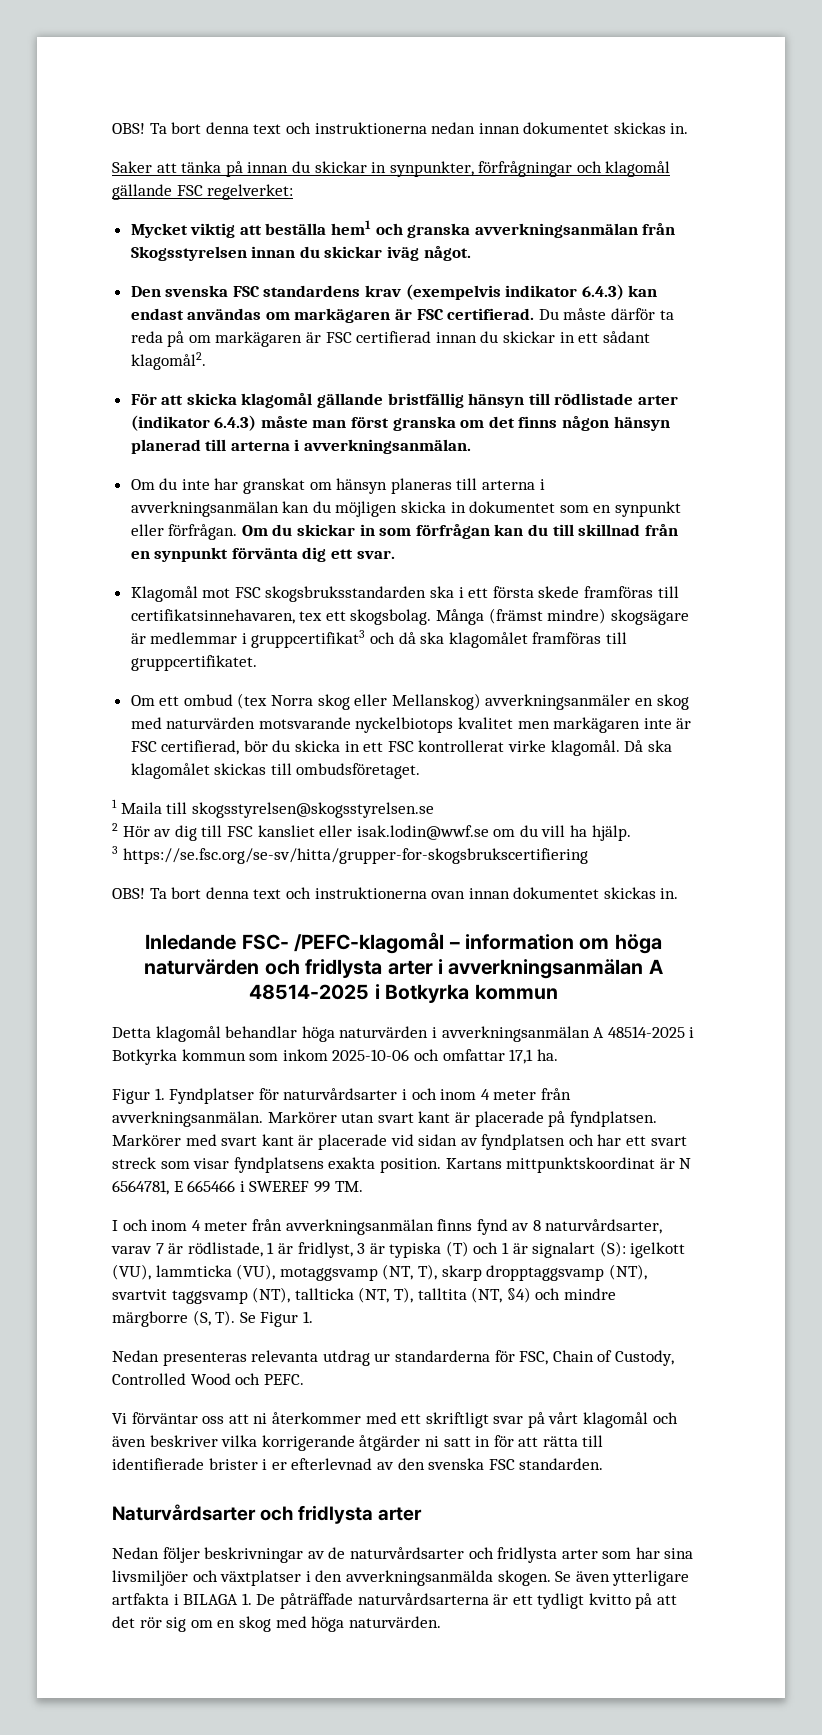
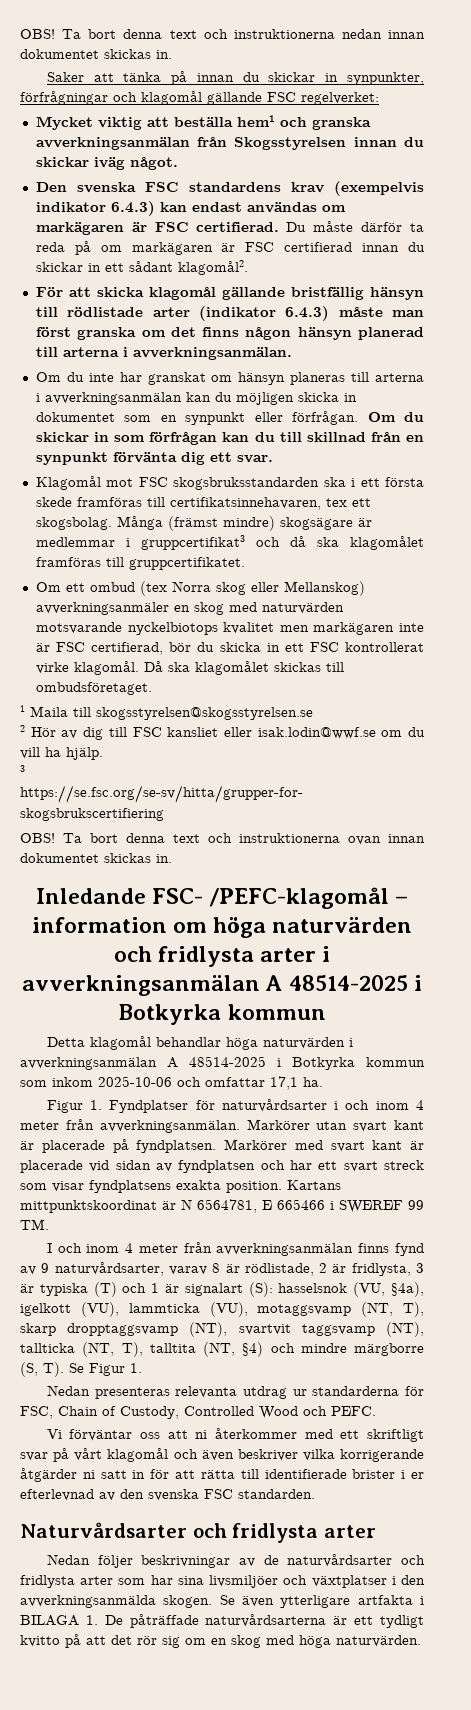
- I och inom 4 meter från avverkningsanmälan finns fynd av 8 naturvårdsarter, varav 7 är rödlistade, 1 är fridlyst, 3 är typiska (T) och 1 är signalart (S): igelkott (VU), lammticka (VU), motaggsvamp (NT, T), skarp dropptaggsvamp (NT), svartvit taggsvamp (NT), tallticka (NT, T), talltita (NT, §4) och mindre märgborre (S, T). Se Figur 1.
+ I och inom 4 meter från avverkningsanmälan finns fynd av 9 naturvårdsarter, varav 8 är rödlistade, 2 är fridlysta, 3 är typiska (T) och 1 är signalart (S): hasselsnok (VU, §4a), igelkott (VU), lammticka (VU), motaggsvamp (NT, T), skarp dropptaggsvamp (NT), svartvit taggsvamp (NT), tallticka (NT, T), talltita (NT, §4) och mindre märgborre (S, T). Se Figur 1.

